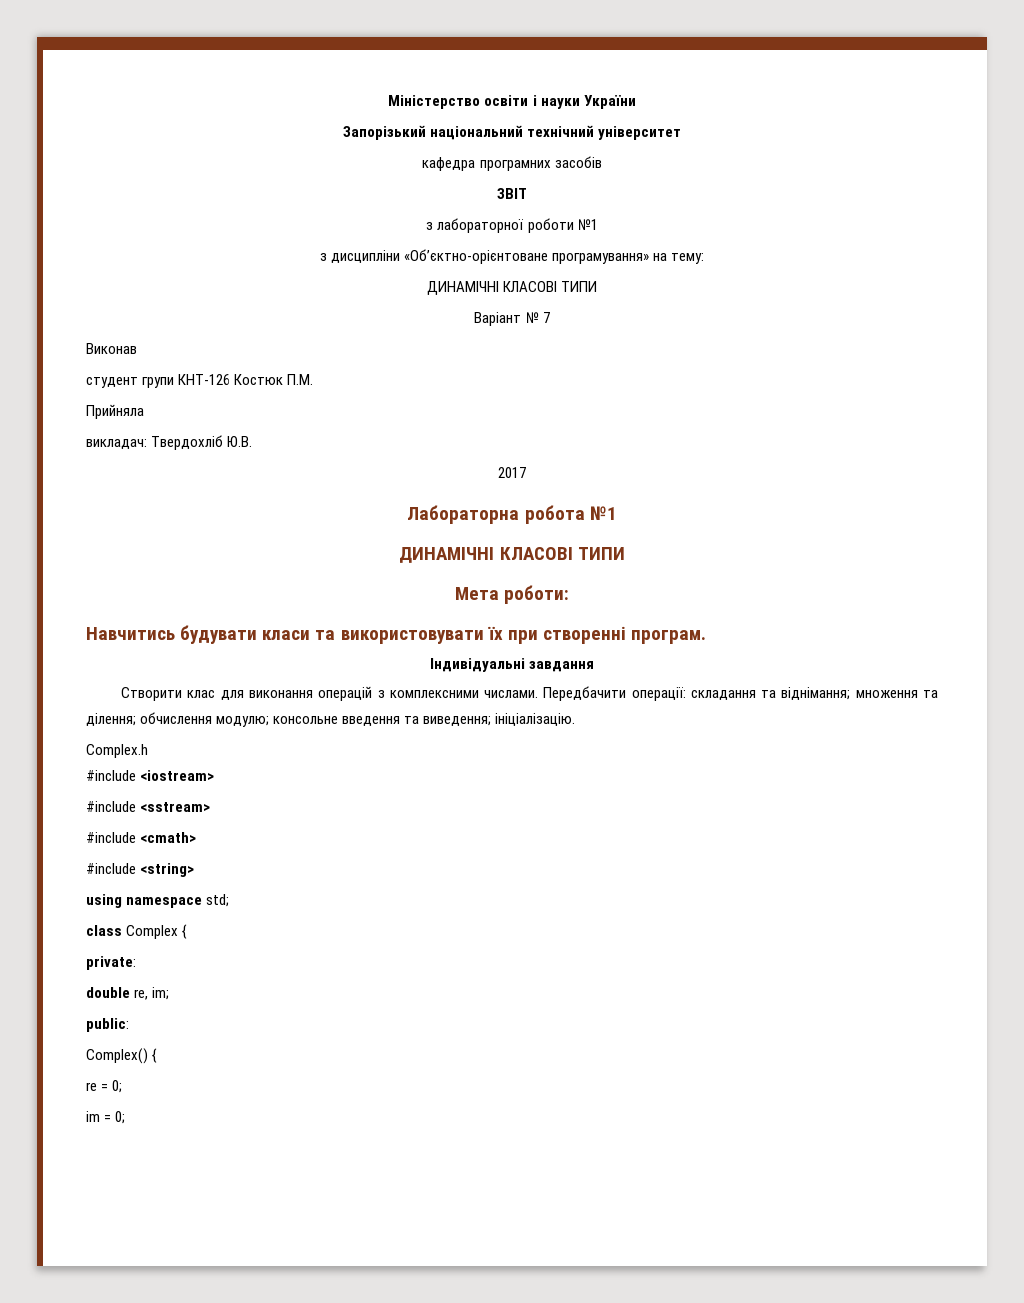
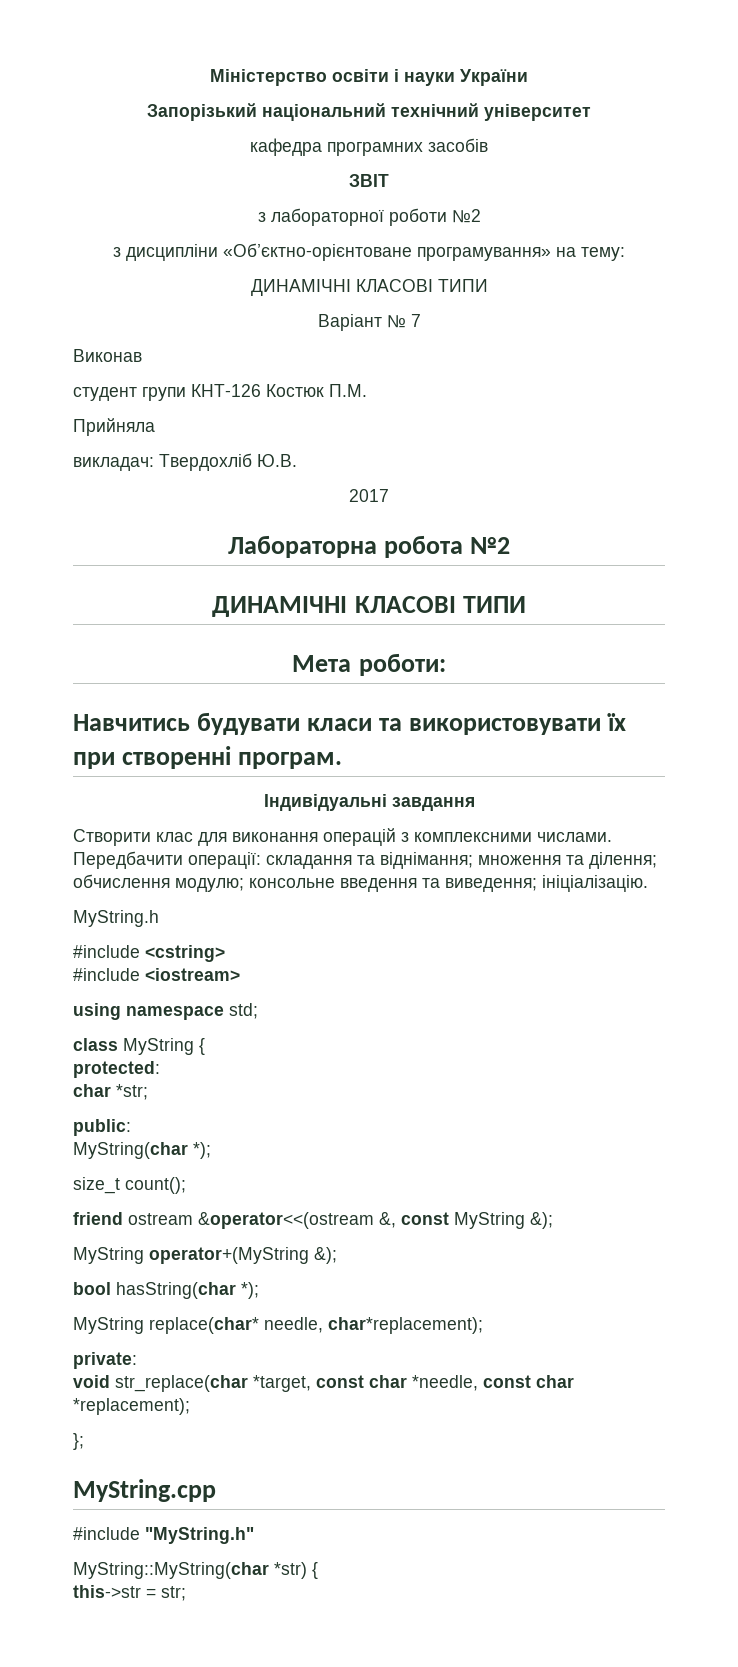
- з лабораторної роботи №1
+ з лабораторної роботи №2
- Лабораторна робота №1
+ Лабораторна робота №2
- Complex.h
+ MyString.h
+ #include <cstring>
- #include <sstream>
- #include <cmath>
- #include <string>
- class Complex {
+ class MyString {
+ protected:
+ char *str;
+ public:
+ MyString(char *);
+ size_t count();
+ friend ostream &operator<<(ostream &, const MyString &);
+ MyString operator+(MyString &);
+ bool hasString(char *);
+ MyString replace(char* needle, char*replacement);
  private:
- double re, im;
- public:
- Complex() {
- re = 0;
- im = 0;
+ void str_replace(char *target, const char *needle, const char *replacement);
+ };
+ MyString.cpp
+ #include "MyString.h"
+ MyString::MyString(char *str) {
+ this->str = str;

